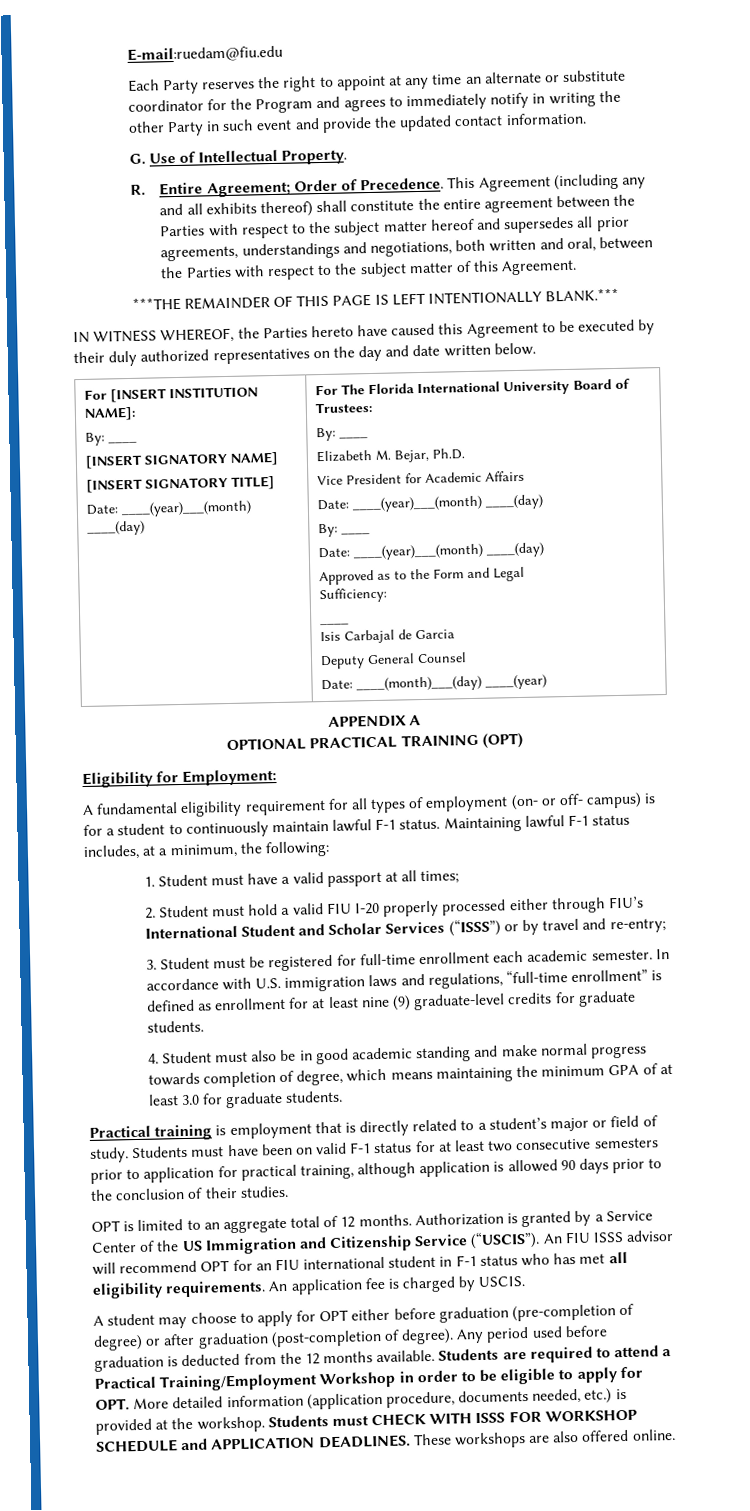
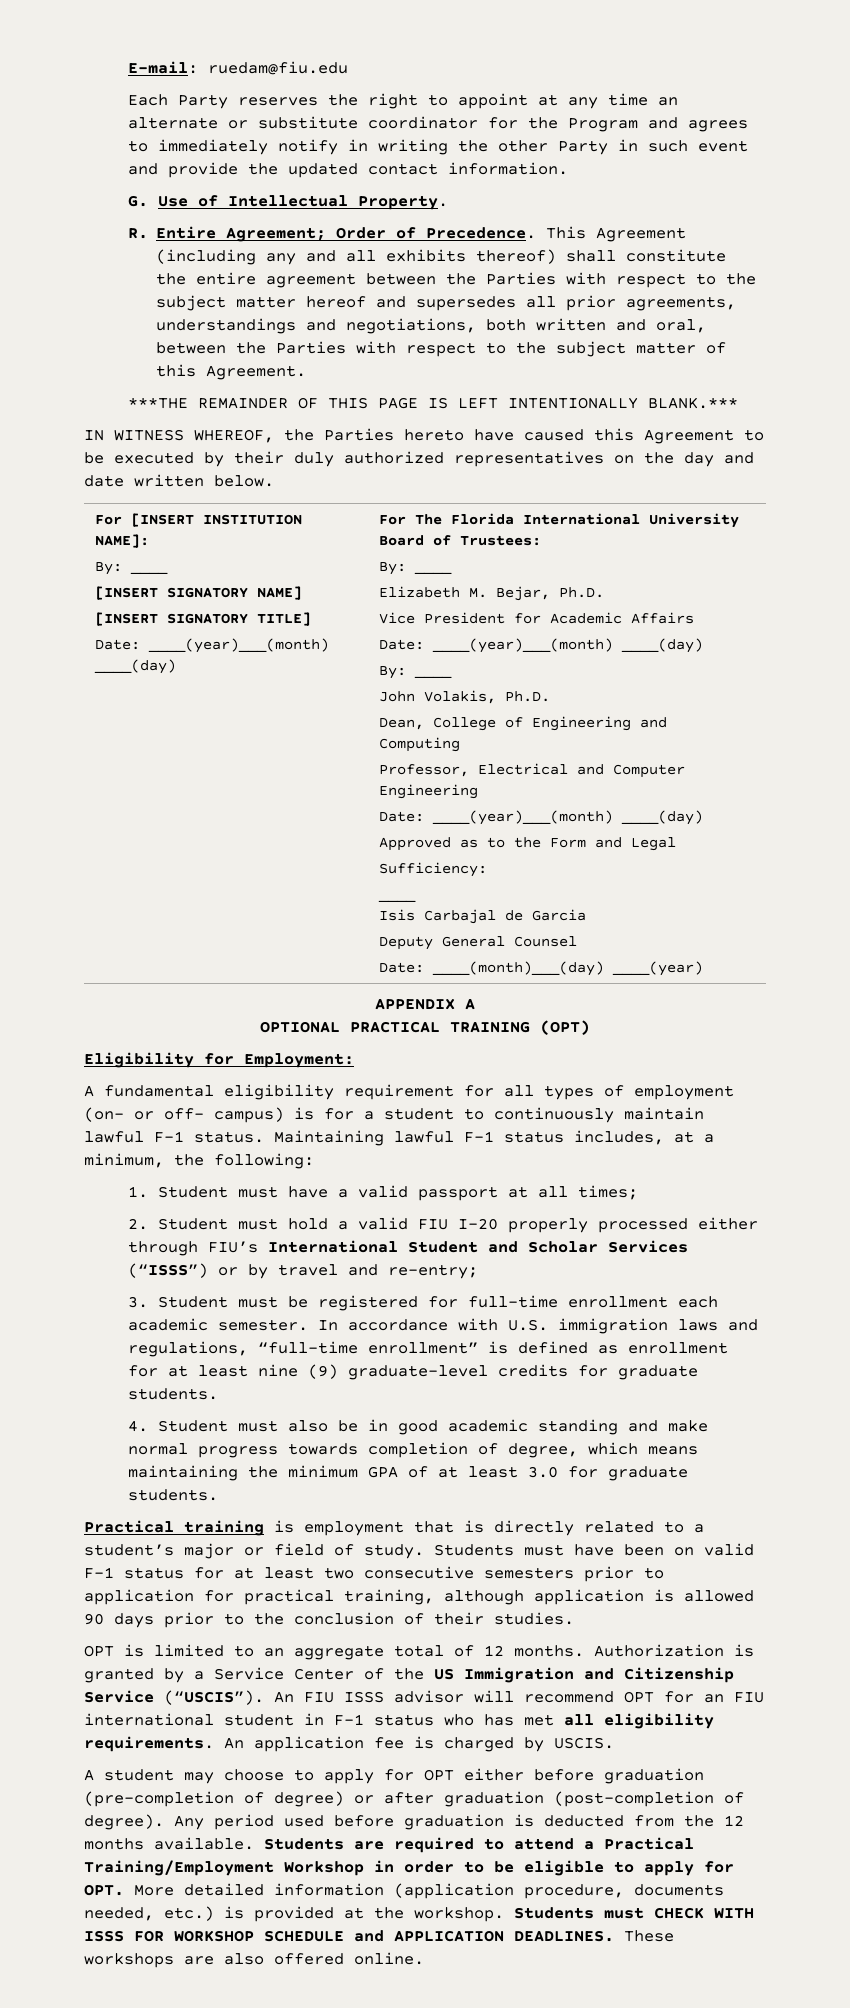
- E-mail:ruedam@fiu.edu
+ E-mail: ruedam@fiu.edu
+ John Volakis, Ph.D.
+ Dean, College of Engineering and Computing
+ Professor, Electrical and Computer Engineering

